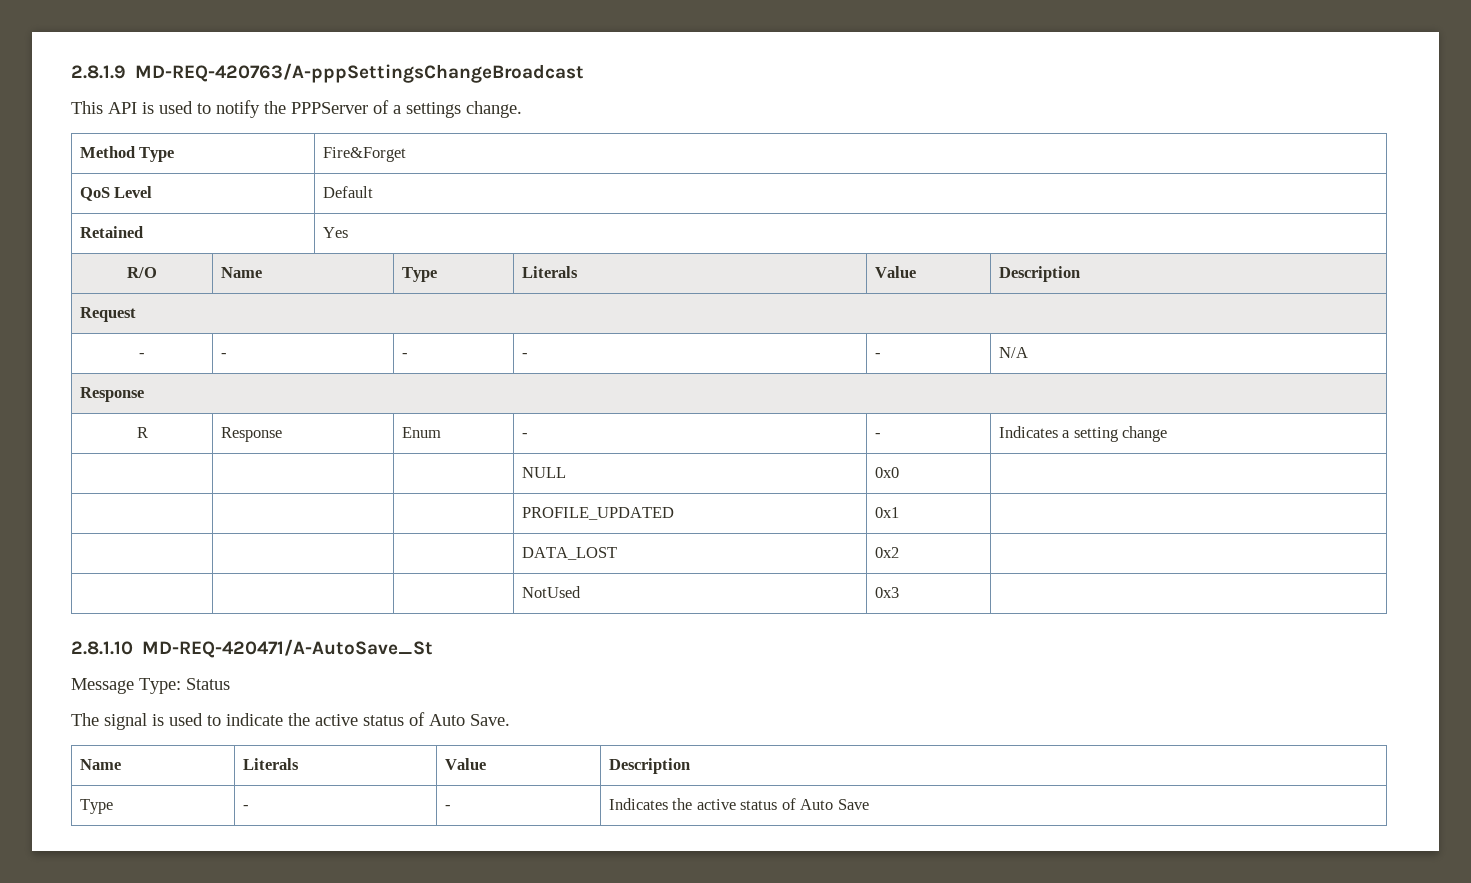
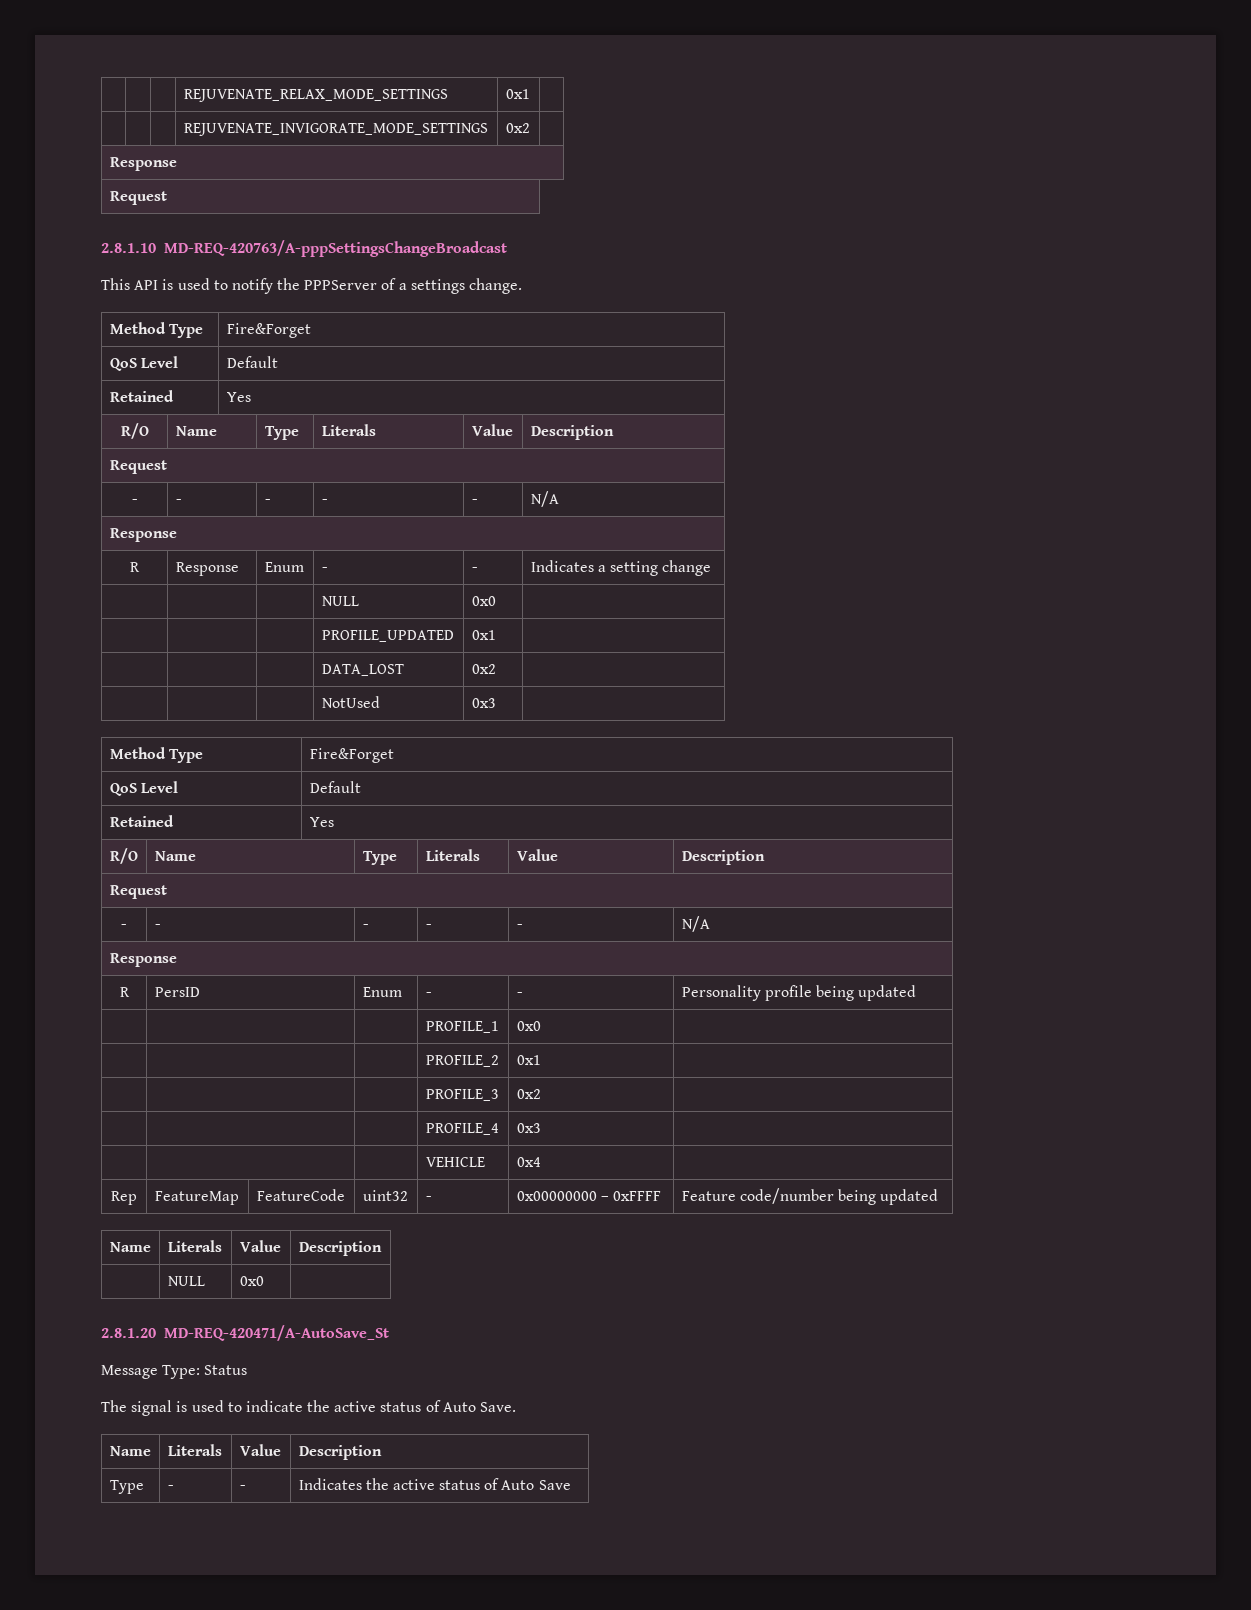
- 2.8.1.9 MD-REQ-420763/A-pppSettingsChangeBroadcast
+ | | | REJUVENATE_RELAX_MODE_SETTINGS | 0x1 |
+ | | | REJUVENATE_INVIGORATE_MODE_SETTINGS | 0x2 |
+ Response
+ Request
+ 2.8.1.10 MD-REQ-420763/A-pppSettingsChangeBroadcast
  | | | NotUsed | 0x3 |
- 2.8.1.10 MD-REQ-420471/A-AutoSave_St
+ Method Type | Fire&Forget
+ QoS Level | Default
+ Retained | Yes
+ R/O | Name | Type | Literals | Value | Description
+ Request
+ - | - | - | - | - | N/A
+ Response
+ R | PersID | Enum | - | - | Personality profile being updated
+ | | | PROFILE_1 | 0x0 |
+ | | | PROFILE_2 | 0x1 |
+ | | | PROFILE_3 | 0x2 |
+ | | | PROFILE_4 | 0x3 |
+ | | | VEHICLE | 0x4 |
+ Rep | FeatureMap | FeatureCode | uint32 | - | 0x00000000 – 0xFFFF | Feature code/number being updated
+ Name | Literals | Value | Description
+ | NULL | 0x0 |
+ 2.8.1.20 MD-REQ-420471/A-AutoSave_St

